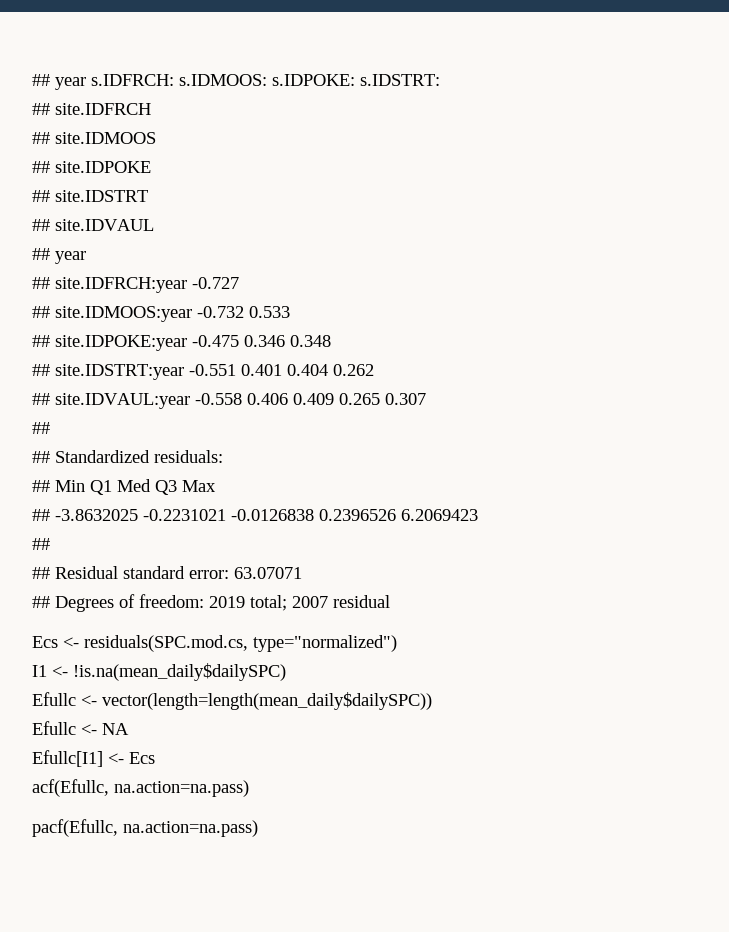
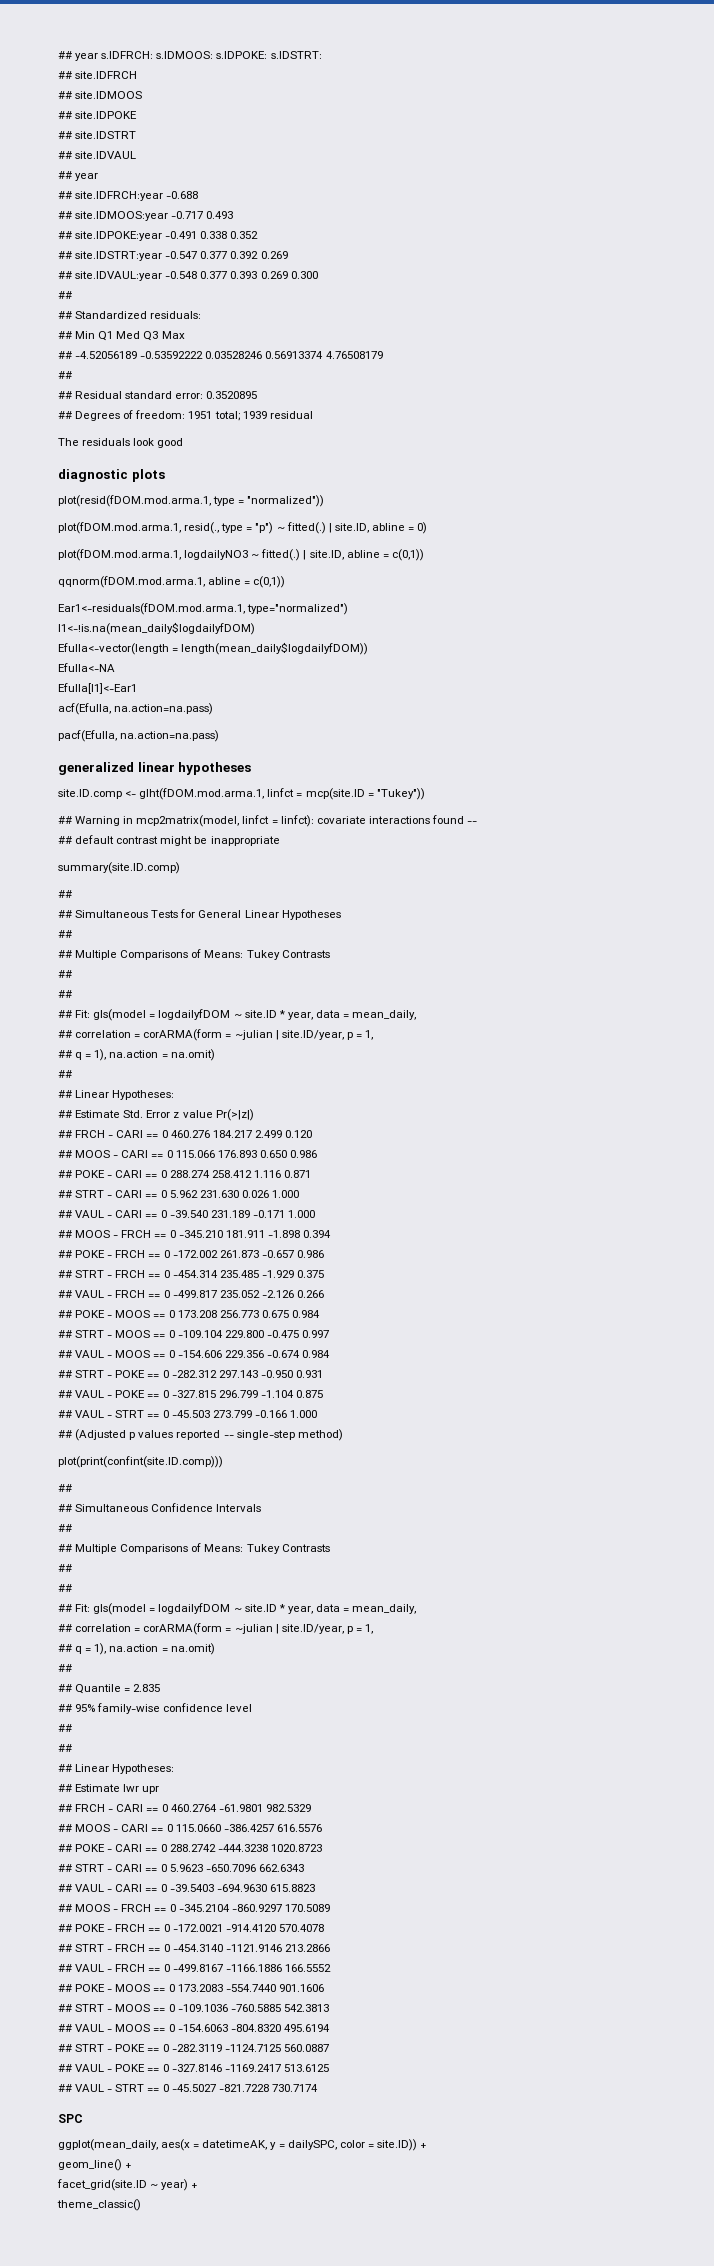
- ## site.IDFRCH:year -0.727
+ ## site.IDFRCH:year -0.688
- ## site.IDMOOS:year -0.732 0.533
+ ## site.IDMOOS:year -0.717 0.493
- ## site.IDPOKE:year -0.475 0.346 0.348
+ ## site.IDPOKE:year -0.491 0.338 0.352
- ## site.IDSTRT:year -0.551 0.401 0.404 0.262
- ## site.IDVAUL:year -0.558 0.406 0.409 0.265 0.307
+ ## site.IDSTRT:year -0.547 0.377 0.392 0.269
+ ## site.IDVAUL:year -0.548 0.377 0.393 0.269 0.300
- ## -3.8632025 -0.2231021 -0.0126838 0.2396526 6.2069423
+ ## -4.52056189 -0.53592222 0.03528246 0.56913374 4.76508179
- ## Residual standard error: 63.07071
+ ## Residual standard error: 0.3520895
- ## Degrees of freedom: 2019 total; 2007 residual
- Ecs <- residuals(SPC.mod.cs, type="normalized")
- I1 <- !is.na(mean_daily$dailySPC)
- Efullc <- vector(length=length(mean_daily$dailySPC))
- Efullc <- NA
- Efullc[I1] <- Ecs
- acf(Efullc, na.action=na.pass)
- pacf(Efullc, na.action=na.pass)
+ ## Degrees of freedom: 1951 total; 1939 residual
+ The residuals look good
+ diagnostic plots
+ plot(resid(fDOM.mod.arma.1, type = "normalized"))
+ plot(fDOM.mod.arma.1, resid(., type = "p") ~ fitted(.) | site.ID, abline = 0)
+ plot(fDOM.mod.arma.1, logdailyNO3 ~ fitted(.) | site.ID, abline = c(0,1))
+ qqnorm(fDOM.mod.arma.1, abline = c(0,1))
+ Ear1<-residuals(fDOM.mod.arma.1, type="normalized")
+ I1<-!is.na(mean_daily$logdailyfDOM)
+ Efulla<-vector(length = length(mean_daily$logdailyfDOM))
+ Efulla<-NA
+ Efulla[I1]<-Ear1
+ acf(Efulla, na.action=na.pass)
+ pacf(Efulla, na.action=na.pass)
+ generalized linear hypotheses
+ site.ID.comp <- glht(fDOM.mod.arma.1, linfct = mcp(site.ID = "Tukey"))
+ ## Warning in mcp2matrix(model, linfct = linfct): covariate interactions found --
+ ## default contrast might be inappropriate
+ summary(site.ID.comp)
+ ##
+ ## Simultaneous Tests for General Linear Hypotheses
+ ##
+ ## Multiple Comparisons of Means: Tukey Contrasts
+ ##
+ ##
+ ## Fit: gls(model = logdailyfDOM ~ site.ID * year, data = mean_daily,
+ ## correlation = corARMA(form = ~julian | site.ID/year, p = 1,
+ ## q = 1), na.action = na.omit)
+ ##
+ ## Linear Hypotheses:
+ ## Estimate Std. Error z value Pr(>|z|)
+ ## FRCH - CARI == 0 460.276 184.217 2.499 0.120
+ ## MOOS - CARI == 0 115.066 176.893 0.650 0.986
+ ## POKE - CARI == 0 288.274 258.412 1.116 0.871
+ ## STRT - CARI == 0 5.962 231.630 0.026 1.000
+ ## VAUL - CARI == 0 -39.540 231.189 -0.171 1.000
+ ## MOOS - FRCH == 0 -345.210 181.911 -1.898 0.394
+ ## POKE - FRCH == 0 -172.002 261.873 -0.657 0.986
+ ## STRT - FRCH == 0 -454.314 235.485 -1.929 0.375
+ ## VAUL - FRCH == 0 -499.817 235.052 -2.126 0.266
+ ## POKE - MOOS == 0 173.208 256.773 0.675 0.984
+ ## STRT - MOOS == 0 -109.104 229.800 -0.475 0.997
+ ## VAUL - MOOS == 0 -154.606 229.356 -0.674 0.984
+ ## STRT - POKE == 0 -282.312 297.143 -0.950 0.931
+ ## VAUL - POKE == 0 -327.815 296.799 -1.104 0.875
+ ## VAUL - STRT == 0 -45.503 273.799 -0.166 1.000
+ ## (Adjusted p values reported -- single-step method)
+ plot(print(confint(site.ID.comp)))
+ ##
+ ## Simultaneous Confidence Intervals
+ ##
+ ## Multiple Comparisons of Means: Tukey Contrasts
+ ##
+ ##
+ ## Fit: gls(model = logdailyfDOM ~ site.ID * year, data = mean_daily,
+ ## correlation = corARMA(form = ~julian | site.ID/year, p = 1,
+ ## q = 1), na.action = na.omit)
+ ##
+ ## Quantile = 2.835
+ ## 95% family-wise confidence level
+ ##
+ ##
+ ## Linear Hypotheses:
+ ## Estimate lwr upr
+ ## FRCH - CARI == 0 460.2764 -61.9801 982.5329
+ ## MOOS - CARI == 0 115.0660 -386.4257 616.5576
+ ## POKE - CARI == 0 288.2742 -444.3238 1020.8723
+ ## STRT - CARI == 0 5.9623 -650.7096 662.6343
+ ## VAUL - CARI == 0 -39.5403 -694.9630 615.8823
+ ## MOOS - FRCH == 0 -345.2104 -860.9297 170.5089
+ ## POKE - FRCH == 0 -172.0021 -914.4120 570.4078
+ ## STRT - FRCH == 0 -454.3140 -1121.9146 213.2866
+ ## VAUL - FRCH == 0 -499.8167 -1166.1886 166.5552
+ ## POKE - MOOS == 0 173.2083 -554.7440 901.1606
+ ## STRT - MOOS == 0 -109.1036 -760.5885 542.3813
+ ## VAUL - MOOS == 0 -154.6063 -804.8320 495.6194
+ ## STRT - POKE == 0 -282.3119 -1124.7125 560.0887
+ ## VAUL - POKE == 0 -327.8146 -1169.2417 513.6125
+ ## VAUL - STRT == 0 -45.5027 -821.7228 730.7174
+ SPC
+ ggplot(mean_daily, aes(x = datetimeAK, y = dailySPC, color = site.ID)) +
+ geom_line() +
+ facet_grid(site.ID ~ year) +
+ theme_classic()

